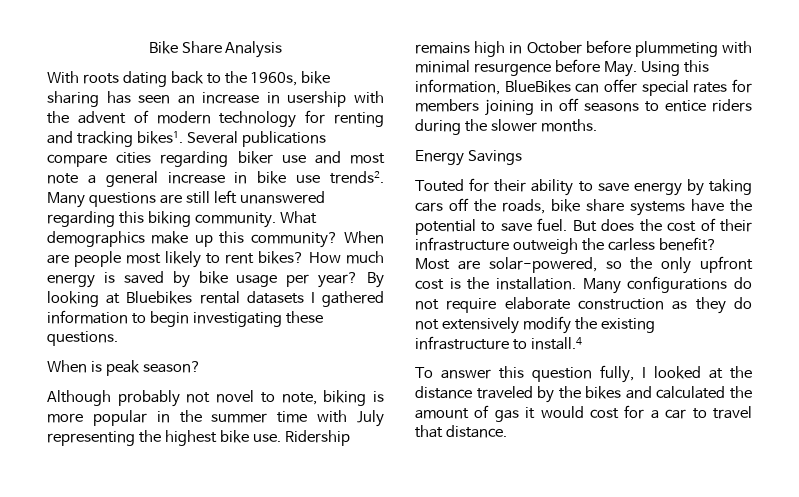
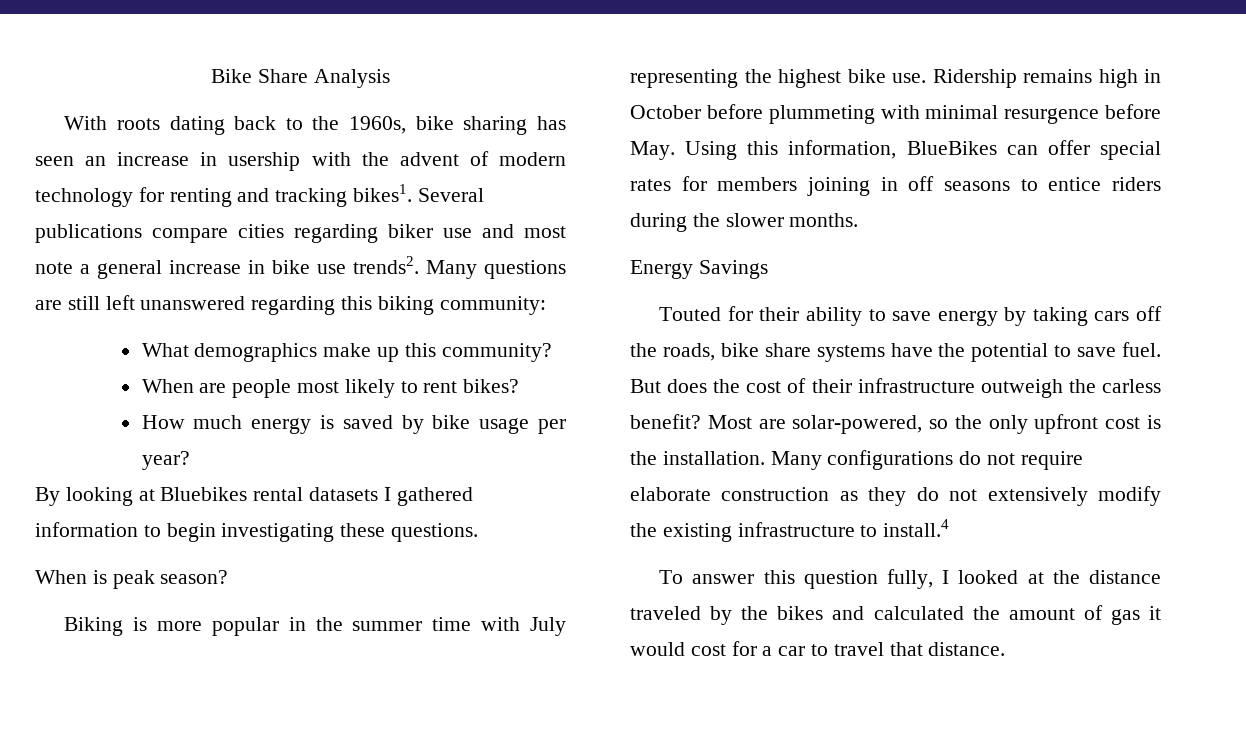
- Many questions are still left unanswered regarding this biking community. What demographics make up this community? When are people most likely to rent bikes? How much energy is saved by bike usage per year? By looking at Bluebikes rental datasets I gathered information to begin investigating these questions.
+ Many questions are still left unanswered regarding this biking community:
+ What demographics make up this community?
+ When are people most likely to rent bikes?
+ How much energy is saved by bike usage per year?
+ By looking at Bluebikes rental datasets I gathered information to begin investigating these questions.
- Although probably not novel to note, biking is more popular in the summer time with July representing the highest bike use.
+ Biking is more popular in the summer time with July representing the highest bike use.

